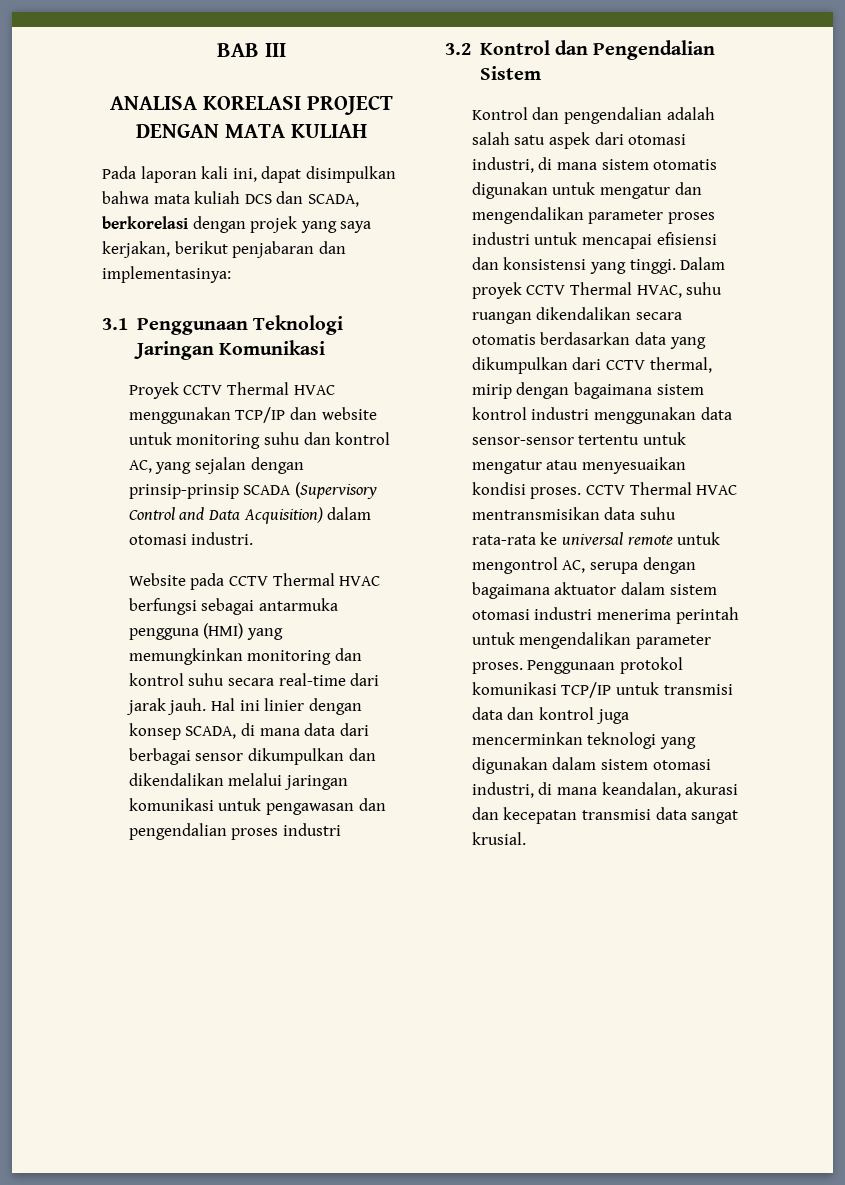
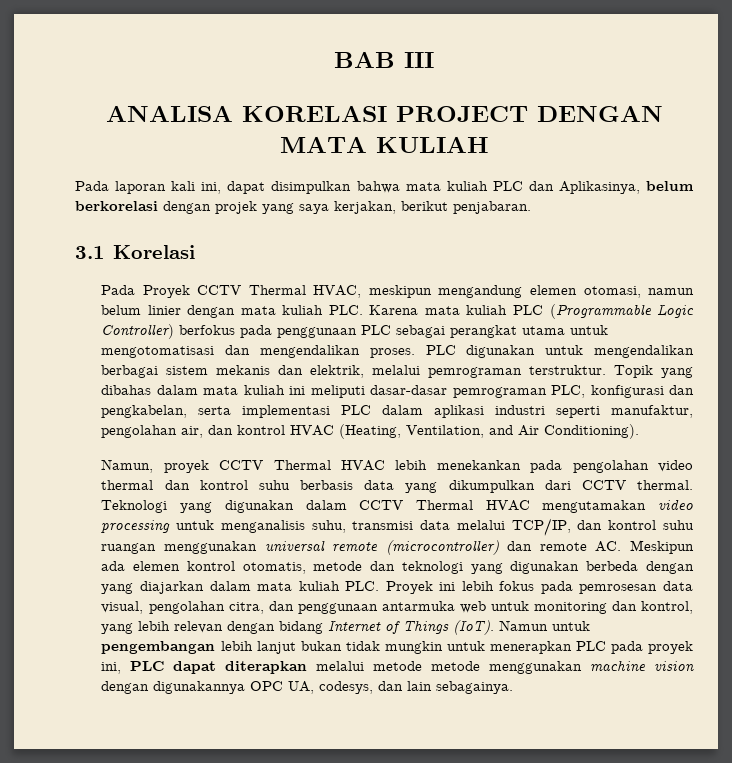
- Pada laporan kali ini, dapat disimpulkan bahwa mata kuliah DCS dan SCADA, berkorelasi dengan projek yang saya kerjakan, berikut penjabaran dan implementasinya:
- 3.1 Penggunaan Teknologi Jaringan Komunikasi
- Proyek CCTV Thermal HVAC menggunakan TCP/IP dan website untuk monitoring suhu dan kontrol AC, yang sejalan dengan prinsip-prinsip SCADA (Supervisory Control and Data Acquisition) dalam otomasi industri.
- Website pada CCTV Thermal HVAC berfungsi sebagai antarmuka pengguna (HMI) yang memungkinkan monitoring dan kontrol suhu secara real-time dari jarak jauh. Hal ini linier dengan konsep SCADA, di mana data dari berbagai sensor dikumpulkan dan dikendalikan melalui jaringan komunikasi untuk pengawasan dan pengendalian proses industri
- 3.2 Kontrol dan Pengendalian Sistem
- Kontrol dan pengendalian adalah salah satu aspek dari otomasi industri, di mana sistem otomatis digunakan untuk mengatur dan mengendalikan parameter proses industri untuk mencapai efisiensi dan konsistensi yang tinggi. Dalam proyek CCTV Thermal HVAC, suhu ruangan dikendalikan secara otomatis berdasarkan data yang dikumpulkan dari CCTV thermal, mirip dengan bagaimana sistem kontrol industri menggunakan data sensor-sensor tertentu untuk mengatur atau menyesuaikan kondisi proses. CCTV Thermal HVAC mentransmisikan data suhu rata-rata ke universal remote untuk mengontrol AC, serupa dengan bagaimana aktuator dalam sistem otomasi industri menerima perintah untuk mengendalikan parameter proses. Penggunaan protokol komunikasi TCP/IP untuk transmisi data dan kontrol juga mencerminkan teknologi yang digunakan dalam sistem otomasi industri, di mana keandalan, akurasi dan kecepatan transmisi data sangat krusial.
+ Pada laporan kali ini, dapat disimpulkan bahwa mata kuliah PLC dan Aplikasinya, belum berkorelasi dengan projek yang saya kerjakan, berikut penjabaran.
+ 3.1 Korelasi
+ Pada Proyek CCTV Thermal HVAC, meskipun mengandung elemen otomasi, namun belum linier dengan mata kuliah PLC. Karena mata kuliah PLC (Programmable Logic Controller) berfokus pada penggunaan PLC sebagai perangkat utama untuk mengotomatisasi dan mengendalikan proses. PLC digunakan untuk mengendalikan berbagai sistem mekanis dan elektrik, melalui pemrograman terstruktur. Topik yang dibahas dalam mata kuliah ini meliputi dasar-dasar pemrograman PLC, konfigurasi dan pengkabelan, serta implementasi PLC dalam aplikasi industri seperti manufaktur, pengolahan air, dan kontrol HVAC (Heating, Ventilation, and Air Conditioning).
+ Namun, proyek CCTV Thermal HVAC lebih menekankan pada pengolahan video thermal dan kontrol suhu berbasis data yang dikumpulkan dari CCTV thermal. Teknologi yang digunakan dalam CCTV Thermal HVAC mengutamakan video processing untuk menganalisis suhu, transmisi data melalui TCP/IP, dan kontrol suhu ruangan menggunakan universal remote (microcontroller) dan remote AC. Meskipun ada elemen kontrol otomatis, metode dan teknologi yang digunakan berbeda dengan yang diajarkan dalam mata kuliah PLC. Proyek ini lebih fokus pada pemrosesan data visual, pengolahan citra, dan penggunaan antarmuka web untuk monitoring dan kontrol, yang lebih relevan dengan bidang Internet of Things (IoT). Namun untuk pengembangan lebih lanjut bukan tidak mungkin untuk menerapkan PLC pada proyek ini, PLC dapat diterapkan melalui metode metode menggunakan machine vision dengan digunakannya OPC UA, codesys, dan lain sebagainya.

